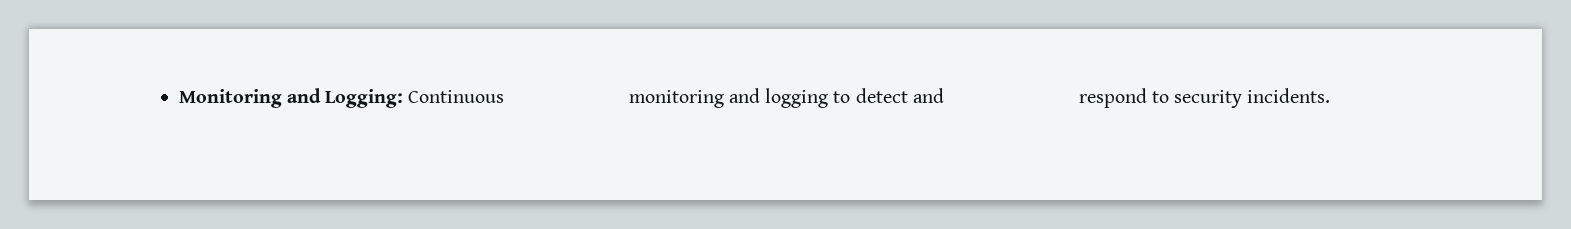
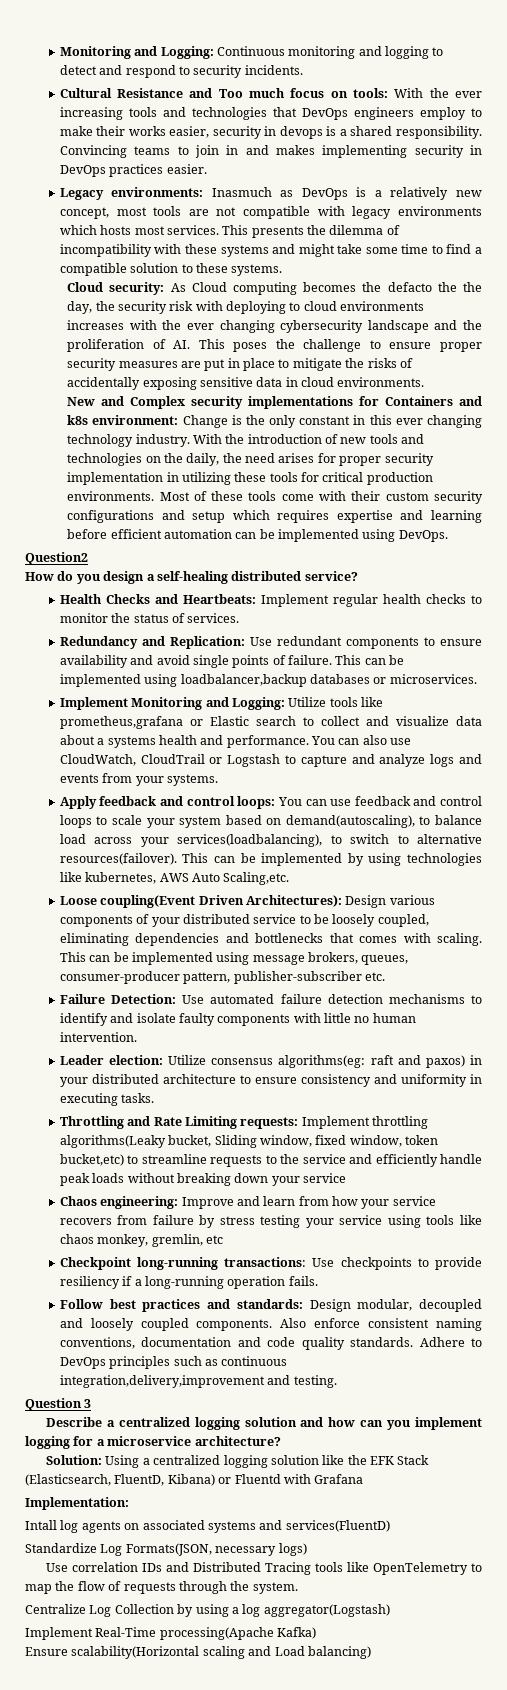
+ Cultural Resistance and Too much focus on tools: With the ever increasing tools and technologies that DevOps engineers employ to make their works easier, security in devops is a shared responsibility. Convincing teams to join in and makes implementing security in DevOps practices easier.
+ Legacy environments: Inasmuch as DevOps is a relatively new concept, most tools are not compatible with legacy environments which hosts most services. This presents the dilemma of incompatibility with these systems and might take some time to find a compatible solution to these systems.
+ Cloud security: As Cloud computing becomes the defacto the the day, the security risk with deploying to cloud environments increases with the ever changing cybersecurity landscape and the proliferation of AI. This poses the challenge to ensure proper security measures are put in place to mitigate the risks of accidentally exposing sensitive data in cloud environments.
+ New and Complex security implementations for Containers and k8s environment: Change is the only constant in this ever changing technology industry. With the introduction of new tools and technologies on the daily, the need arises for proper security implementation in utilizing these tools for critical production environments. Most of these tools come with their custom security configurations and setup which requires expertise and learning before efficient automation can be implemented using DevOps.
+ Question2
+ How do you design a self-healing distributed service?
+ Health Checks and Heartbeats: Implement regular health checks to monitor the status of services.
+ Redundancy and Replication: Use redundant components to ensure availability and avoid single points of failure. This can be implemented using loadbalancer,backup databases or microservices.
+ Implement Monitoring and Logging: Utilize tools like prometheus,grafana or Elastic search to collect and visualize data about a systems health and performance. You can also use CloudWatch, CloudTrail or Logstash to capture and analyze logs and events from your systems.
+ Apply feedback and control loops: You can use feedback and control loops to scale your system based on demand(autoscaling), to balance load across your services(loadbalancing), to switch to alternative resources(failover). This can be implemented by using technologies like kubernetes, AWS Auto Scaling,etc.
+ Loose coupling(Event Driven Architectures): Design various components of your distributed service to be loosely coupled, eliminating dependencies and bottlenecks that comes with scaling. This can be implemented using message brokers, queues, consumer-producer pattern, publisher-subscriber etc.
+ Failure Detection: Use automated failure detection mechanisms to identify and isolate faulty components with little no human intervention.
+ Leader election: Utilize consensus algorithms(eg: raft and paxos) in your distributed architecture to ensure consistency and uniformity in executing tasks.
+ Throttling and Rate Limiting requests: Implement throttling algorithms(Leaky bucket, Sliding window, fixed window, token bucket,etc) to streamline requests to the service and efficiently handle peak loads without breaking down your service
+ Chaos engineering: Improve and learn from how your service recovers from failure by stress testing your service using tools like chaos monkey, gremlin, etc
+ Checkpoint long-running transactions: Use checkpoints to provide resiliency if a long-running operation fails.
+ Follow best practices and standards: Design modular, decoupled and loosely coupled components. Also enforce consistent naming conventions, documentation and code quality standards. Adhere to DevOps principles such as continuous integration,delivery,improvement and testing.
+ Question 3
+ Describe a centralized logging solution and how can you implement logging for a microservice architecture?
+ Solution: Using a centralized logging solution like the EFK Stack (Elasticsearch, FluentD, Kibana) or Fluentd with Grafana
+ Implementation:
+ Intall log agents on associated systems and services(FluentD)
+ Standardize Log Formats(JSON, necessary logs)
+ Use correlation IDs and Distributed Tracing tools like OpenTelemetry to map the flow of requests through the system.
+ Centralize Log Collection by using a log aggregator(Logstash)
+ Implement Real-Time processing(Apache Kafka)
+ Ensure scalability(Horizontal scaling and Load balancing)

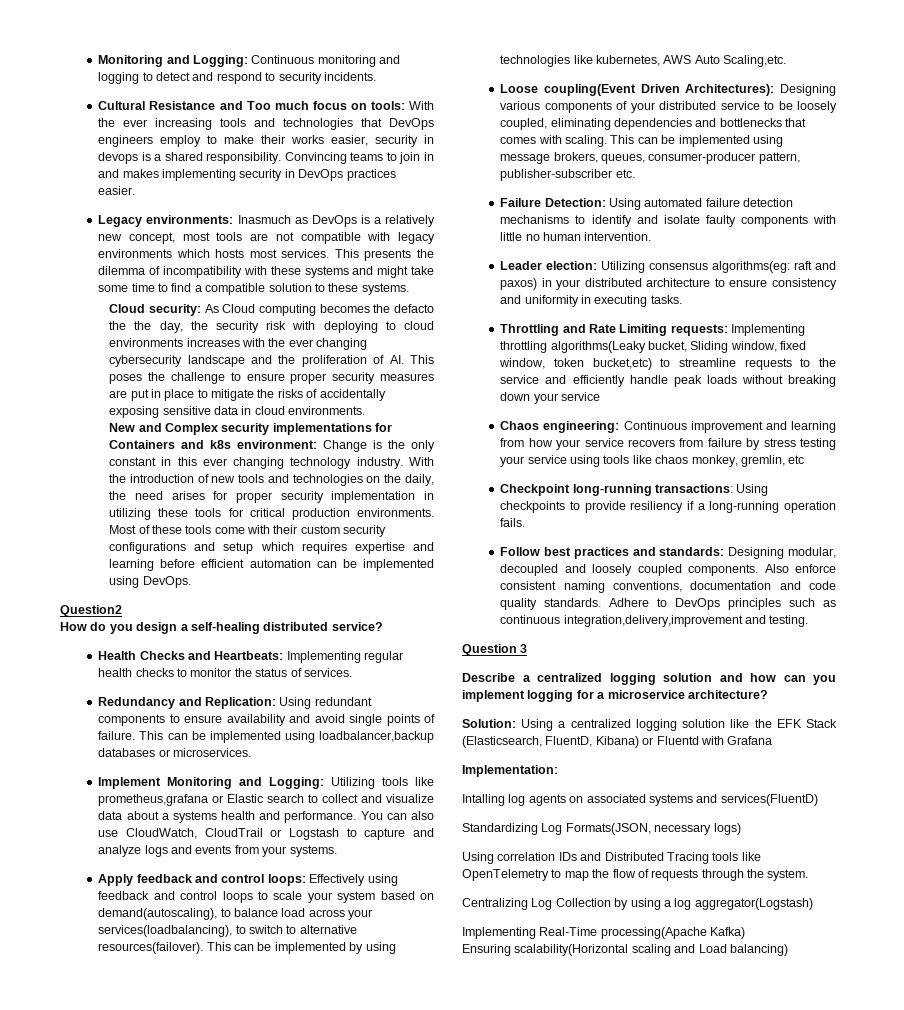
- Health Checks and Heartbeats: Implement regular health checks to monitor the status of services.
+ Health Checks and Heartbeats: Implementing regular health checks to monitor the status of services.
- Redundancy and Replication: Use redundant components to ensure availability and avoid single points of failure.
+ Redundancy and Replication: Using redundant components to ensure availability and avoid single points of failure.
- Implement Monitoring and Logging: Utilize tools like prometheus,grafana or Elastic search to collect and visualize data about a systems health and performance.
+ Implement Monitoring and Logging: Utilizing tools like prometheus,grafana or Elastic search to collect and visualize data about a systems health and performance.
- Apply feedback and control loops: You can use feedback and control loops to scale your system based on demand(autoscaling), to balance load across your services(loadbalancing), to switch to alternative resources(failover).
+ Apply feedback and control loops: Effectively using feedback and control loops to scale your system based on demand(autoscaling), to balance load across your services(loadbalancing), to switch to alternative resources(failover).
- Loose coupling(Event Driven Architectures): Design various components of your distributed service to be loosely coupled, eliminating dependencies and bottlenecks that comes with scaling.
+ Loose coupling(Event Driven Architectures): Designing various components of your distributed service to be loosely coupled, eliminating dependencies and bottlenecks that comes with scaling.
- Failure Detection: Use automated failure detection mechanisms to identify and isolate faulty components with little no human intervention.
+ Failure Detection: Using automated failure detection mechanisms to identify and isolate faulty components with little no human intervention.
- Leader election: Utilize consensus algorithms(eg: raft and paxos) in your distributed architecture to ensure consistency and uniformity in executing tasks.
+ Leader election: Utilizing consensus algorithms(eg: raft and paxos) in your distributed architecture to ensure consistency and uniformity in executing tasks.
- Throttling and Rate Limiting requests: Implement throttling algorithms(Leaky bucket, Sliding window, fixed window, token bucket,etc) to streamline requests to the service and efficiently handle peak loads without breaking down your service
+ Throttling and Rate Limiting requests: Implementing throttling algorithms(Leaky bucket, Sliding window, fixed window, token bucket,etc) to streamline requests to the service and efficiently handle peak loads without breaking down your service
- Chaos engineering: Improve and learn from how your service recovers from failure by stress testing your service using tools like chaos monkey, gremlin, etc
+ Chaos engineering: Continuous improvement and learning from how your service recovers from failure by stress testing your service using tools like chaos monkey, gremlin, etc
- Checkpoint long-running transactions: Use checkpoints to provide resiliency if a long-running operation fails.
+ Checkpoint long-running transactions: Using checkpoints to provide resiliency if a long-running operation fails.
- Follow best practices and standards: Design modular, decoupled and loosely coupled components.
+ Follow best practices and standards: Designing modular, decoupled and loosely coupled components.
- Intall log agents on associated systems and services(FluentD)
+ Intalling log agents on associated systems and services(FluentD)
- Standardize Log Formats(JSON, necessary logs)
+ Standardizing Log Formats(JSON, necessary logs)
- Use correlation IDs and Distributed Tracing tools like OpenTelemetry to map the flow of requests through the system.
+ Using correlation IDs and Distributed Tracing tools like OpenTelemetry to map the flow of requests through the system.
- Centralize Log Collection by using a log aggregator(Logstash)
+ Centralizing Log Collection by using a log aggregator(Logstash)
- Implement Real-Time processing(Apache Kafka)
+ Implementing Real-Time processing(Apache Kafka)
- Ensure scalability(Horizontal scaling and Load balancing)
+ Ensuring scalability(Horizontal scaling and Load balancing)

